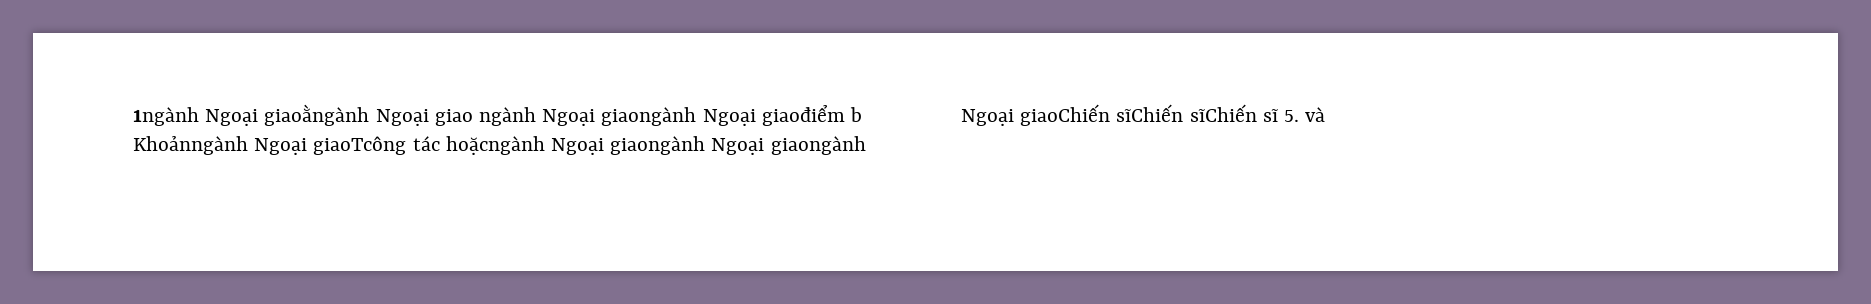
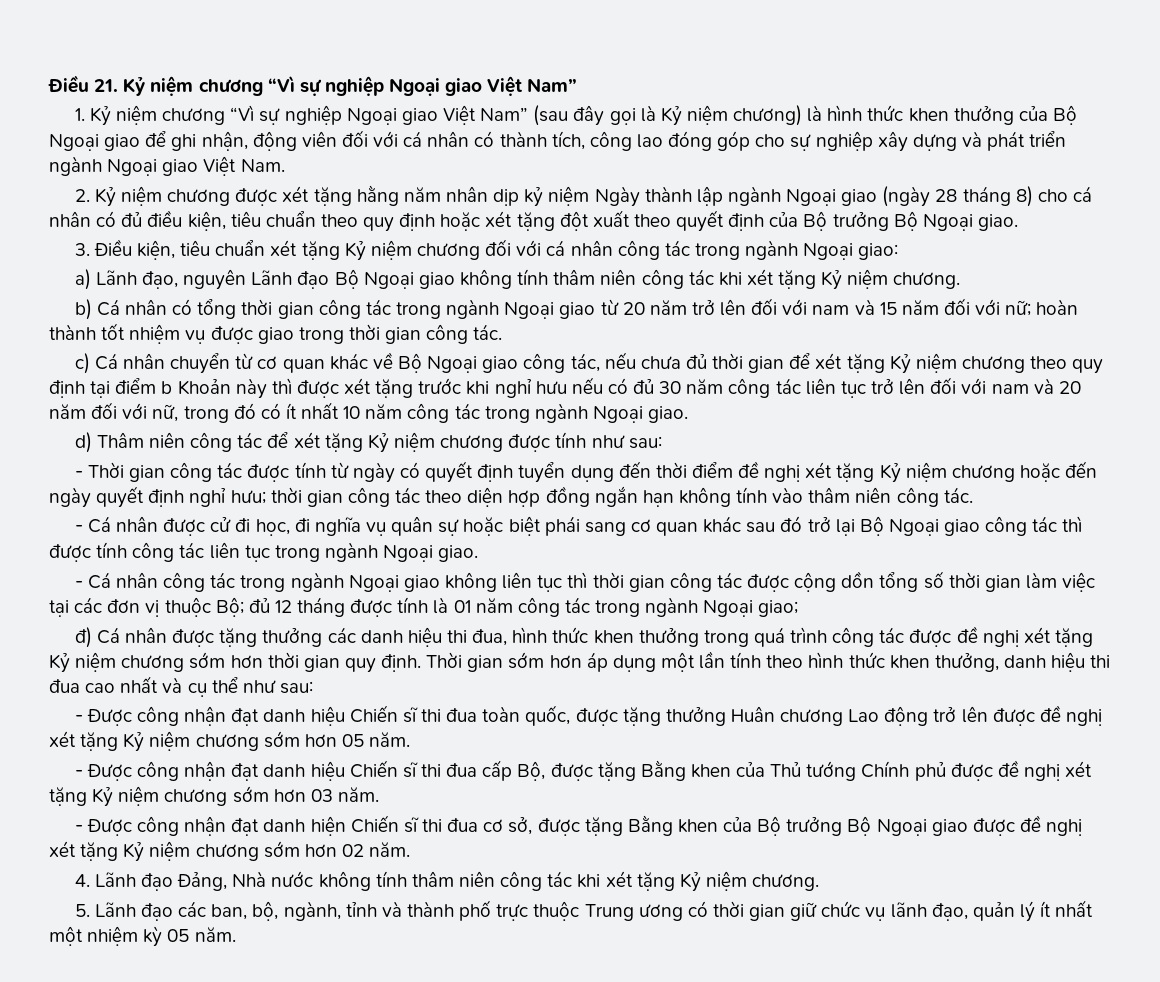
- 1ngành Ngoại giaoằngành Ngoại giao ngành Ngoại giaongành Ngoại giaođiểm b Khoảnngành Ngoại giaoTcông tác hoặcngành Ngoại giaongành Ngoại giaongành Ngoại giaoChiến sĩChiến sĩChiến sĩ 5. và
+ Điều 21. Kỷ niệm chương “Vì sự nghiệp Ngoại giao Việt Nam”
+ 1. Kỷ niệm chương “Vì sự nghiệp Ngoại giao Việt Nam” (sau đây gọi là Kỷ niệm chương) là hình thức khen thưởng của Bộ Ngoại giao để ghi nhận, động viên đối với cá nhân có thành tích, công lao đóng góp cho sự nghiệp xây dựng và phát triển ngành Ngoại giao Việt Nam.
+ 2. Kỷ niệm chương được xét tặng hằng năm nhân dịp kỷ niệm Ngày thành lập ngành Ngoại giao (ngày 28 tháng 8) cho cá nhân có đủ điều kiện, tiêu chuẩn theo quy định hoặc xét tặng đột xuất theo quyết định của Bộ trưởng Bộ Ngoại giao.
+ 3. Điều kiện, tiêu chuẩn xét tặng Kỷ niệm chương đối với cá nhân công tác trong ngành Ngoại giao:
+ a) Lãnh đạo, nguyên Lãnh đạo Bộ Ngoại giao không tính thâm niên công tác khi xét tặng Kỷ niệm chương.
+ b) Cá nhân có tổng thời gian công tác trong ngành Ngoại giao từ 20 năm trở lên đối với nam và 15 năm đối với nữ; hoàn thành tốt nhiệm vụ được giao trong thời gian công tác.
+ c) Cá nhân chuyển từ cơ quan khác về Bộ Ngoại giao công tác, nếu chưa đủ thời gian để xét tặng Kỷ niệm chương theo quy định tại điểm b Khoản này thì được xét tặng trước khi nghỉ hưu nếu có đủ 30 năm công tác liên tục trở lên đối với nam và 20 năm đối với nữ, trong đó có ít nhất 10 năm công tác trong ngành Ngoại giao.
+ d) Thâm niên công tác để xét tặng Kỷ niệm chương được tính như sau:
+ - Thời gian công tác được tính từ ngày có quyết định tuyển dụng đến thời điểm đề nghị xét tặng Kỷ niệm chương hoặc đến ngày quyết định nghỉ hưu; thời gian công tác theo diện hợp đồng ngắn hạn không tính vào thâm niên công tác.
+ - Cá nhân được cử đi học, đi nghĩa vụ quân sự hoặc biệt phái sang cơ quan khác sau đó trở lại Bộ Ngoại giao công tác thì được tính công tác liên tục trong ngành Ngoại giao.
+ - Cá nhân công tác trong ngành Ngoại giao không liên tục thì thời gian công tác được cộng dồn tổng số thời gian làm việc tại các đơn vị thuộc Bộ; đủ 12 tháng được tính là 01 năm công tác trong ngành Ngoại giao;
+ đ) Cá nhân được tặng thưởng các danh hiệu thi đua, hình thức khen thưởng trong quá trình công tác được đề nghị xét tặng Kỷ niệm chương sớm hơn thời gian quy định. Thời gian sớm hơn áp dụng một lần tính theo hình thức khen thưởng, danh hiệu thi đua cao nhất và cụ thể như sau:
+ - Được công nhận đạt danh hiệu Chiến sĩ thi đua toàn quốc, được tặng thưởng Huân chương Lao động trở lên được đề nghị xét tặng Kỷ niệm chương sớm hơn 05 năm.
+ - Được công nhận đạt danh hiệu Chiến sĩ thi đua cấp Bộ, được tặng Bằng khen của Thủ tướng Chính phủ được đề nghị xét tặng Kỷ niệm chương sớm hơn 03 năm.
+ - Được công nhận đạt danh hiện Chiến sĩ thi đua cơ sở, được tặng Bằng khen của Bộ trưởng Bộ Ngoại giao được đề nghị xét tặng Kỷ niệm chương sớm hơn 02 năm.
+ 4. Lãnh đạo Đảng, Nhà nước không tính thâm niên công tác khi xét tặng Kỷ niệm chương.
+ 5. Lãnh đạo các ban, bộ, ngành, tỉnh và thành phố trực thuộc Trung ương có thời gian giữ chức vụ lãnh đạo, quản lý ít nhất một nhiệm kỳ 05 năm.

